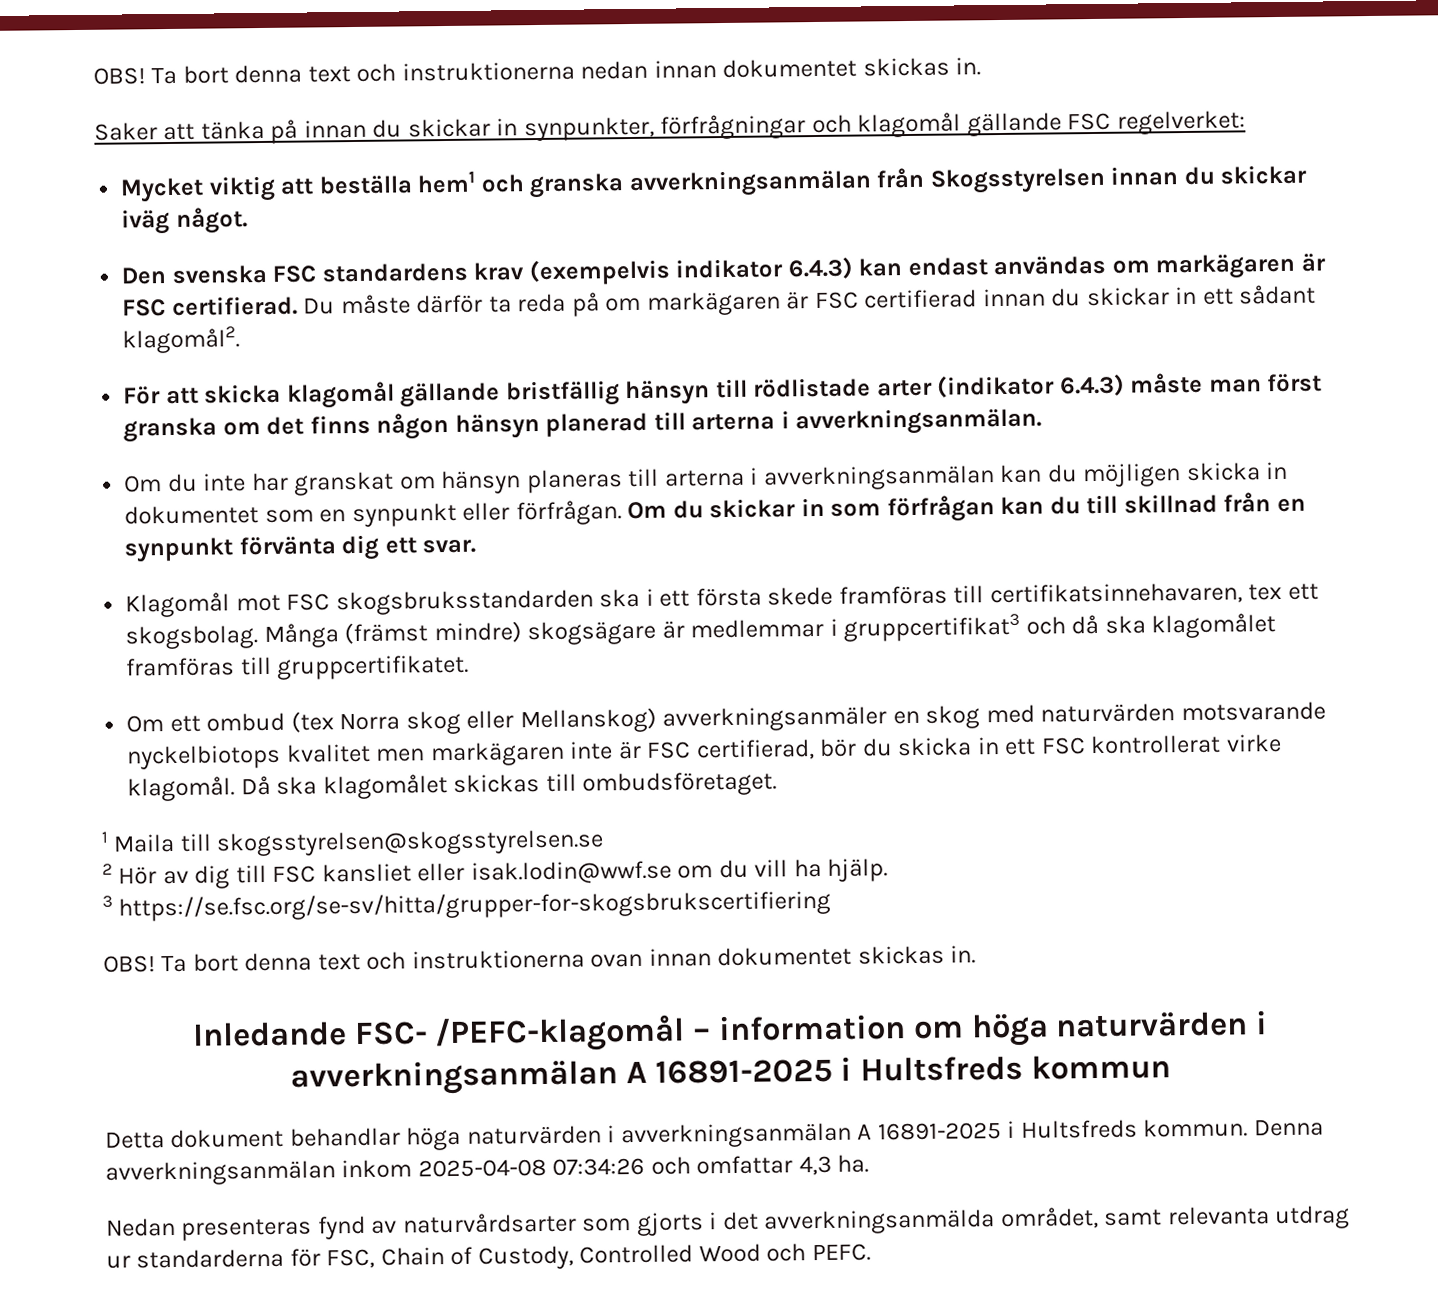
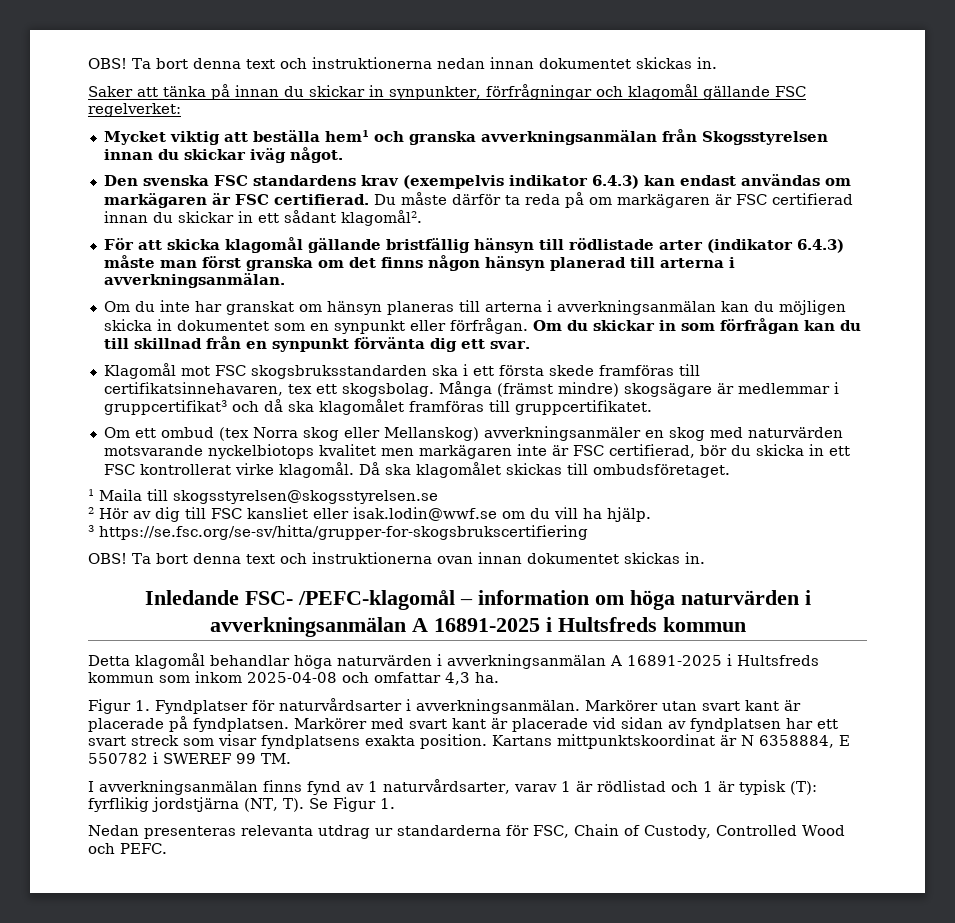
- Detta dokument behandlar höga naturvärden i avverkningsanmälan A 16891-2025 i Hultsfreds kommun. Denna avverkningsanmälan inkom 2025-04-08 07:34:26 och omfattar 4,3 ha.
+ Detta klagomål behandlar höga naturvärden i avverkningsanmälan A 16891-2025 i Hultsfreds kommun som inkom 2025-04-08 och omfattar 4,3 ha.
- Nedan presenteras fynd av naturvårdsarter som gjorts i det avverkningsanmälda området, samt relevanta utdrag ur standarderna för FSC, Chain of Custody, Controlled Wood och PEFC.
+ Figur 1. Fyndplatser för naturvårdsarter i avverkningsanmälan. Markörer utan svart kant är placerade på fyndplatsen. Markörer med svart kant är placerade vid sidan av fyndplatsen har ett svart streck som visar fyndplatsens exakta position. Kartans mittpunktskoordinat är N 6358884, E 550782 i SWEREF 99 TM.
+ I avverkningsanmälan finns fynd av 1 naturvårdsarter, varav 1 är rödlistad och 1 är typisk (T): fyrflikig jordstjärna (NT, T). Se Figur 1.
+ Nedan presenteras relevanta utdrag ur standarderna för FSC, Chain of Custody, Controlled Wood och PEFC.

